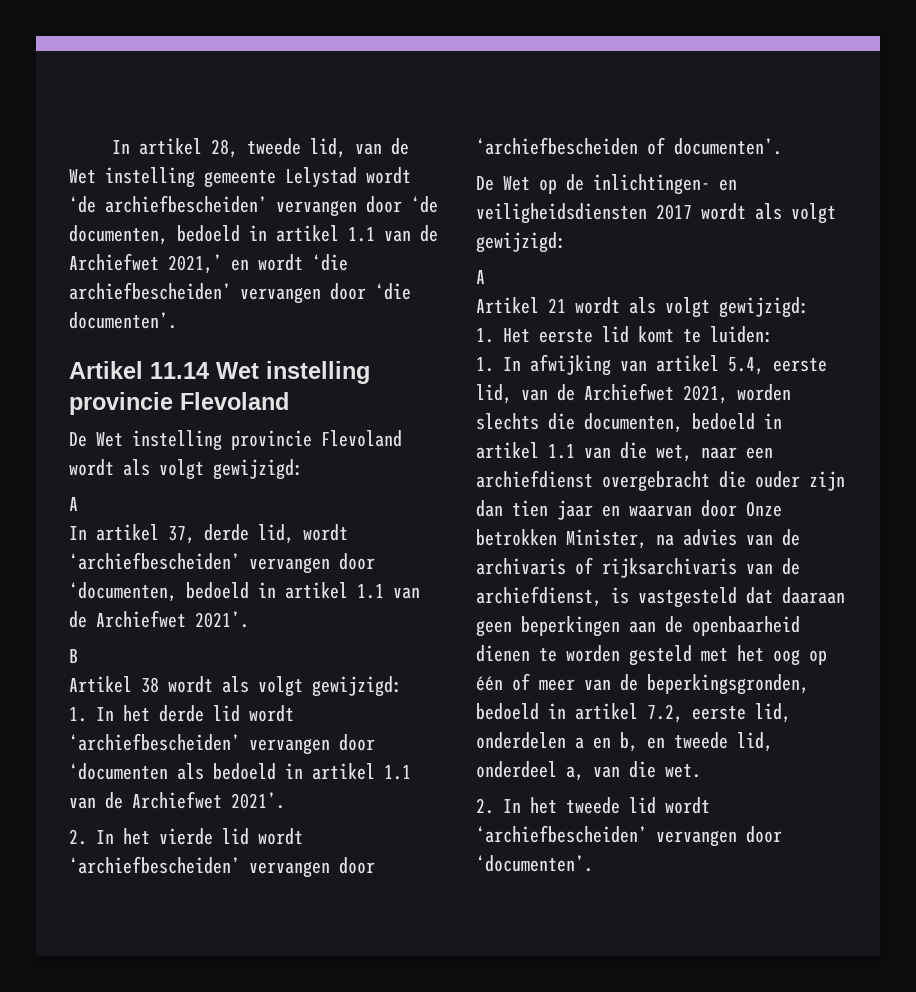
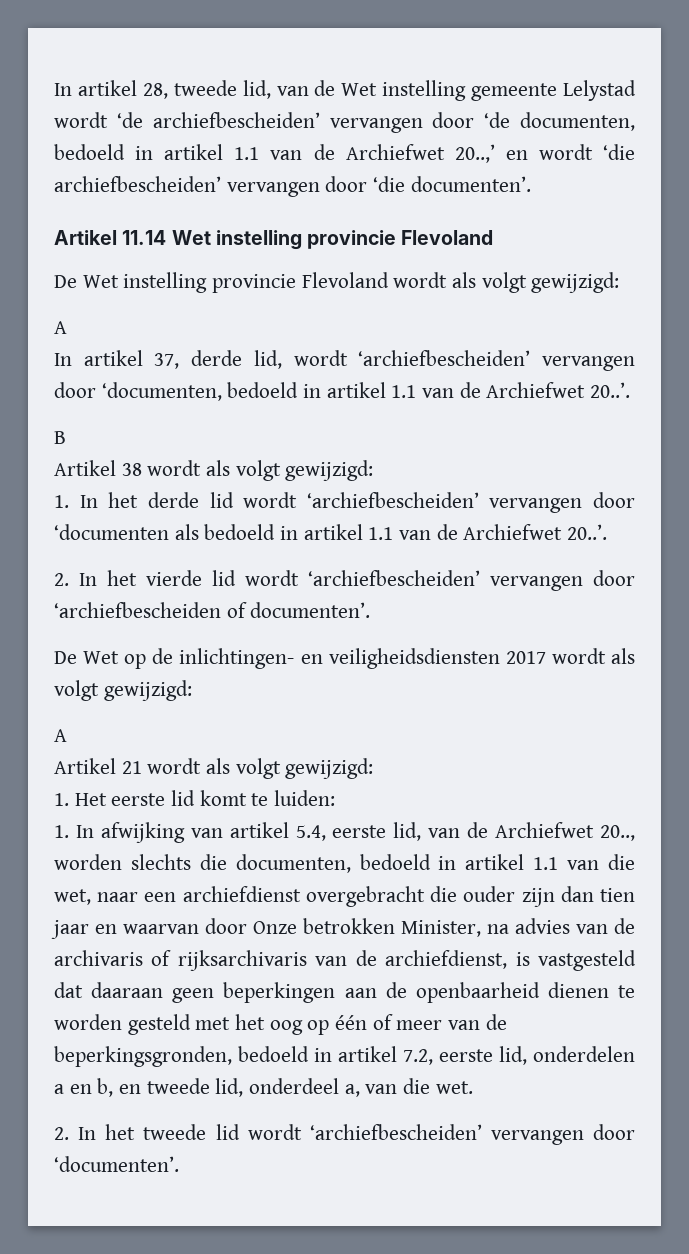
- In artikel 28, tweede lid, van de Wet instelling gemeente Lelystad wordt ‘de archiefbescheiden’ vervangen door ‘de documenten, bedoeld in artikel 1.1 van de Archiefwet 2021,’ en wordt ‘die archiefbescheiden’ vervangen door ‘die documenten’.
+ In artikel 28, tweede lid, van de Wet instelling gemeente Lelystad wordt ‘de archiefbescheiden’ vervangen door ‘de documenten, bedoeld in artikel 1.1 van de Archiefwet 20..,’ en wordt ‘die archiefbescheiden’ vervangen door ‘die documenten’.
- In artikel 37, derde lid, wordt ‘archiefbescheiden’ vervangen door ‘documenten, bedoeld in artikel 1.1 van de Archiefwet 2021’.
+ In artikel 37, derde lid, wordt ‘archiefbescheiden’ vervangen door ‘documenten, bedoeld in artikel 1.1 van de Archiefwet 20..’.
- 1. In het derde lid wordt ‘archiefbescheiden’ vervangen door ‘documenten als bedoeld in artikel 1.1 van de Archiefwet 2021’.
+ 1. In het derde lid wordt ‘archiefbescheiden’ vervangen door ‘documenten als bedoeld in artikel 1.1 van de Archiefwet 20..’.
- 1. In afwijking van artikel 5.4, eerste lid, van de Archiefwet 2021, worden slechts die documenten, bedoeld in artikel 1.1 van die wet, naar een archiefdienst overgebracht die ouder zijn dan tien jaar en waarvan door Onze betrokken Minister, na advies van de archivaris of rijksarchivaris van de archiefdienst, is vastgesteld dat daaraan geen beperkingen aan de openbaarheid dienen te worden gesteld met het oog op één of meer van de beperkingsgronden, bedoeld in artikel 7.2, eerste lid, onderdelen a en b, en tweede lid, onderdeel a, van die wet.
+ 1. In afwijking van artikel 5.4, eerste lid, van de Archiefwet 20.., worden slechts die documenten, bedoeld in artikel 1.1 van die wet, naar een archiefdienst overgebracht die ouder zijn dan tien jaar en waarvan door Onze betrokken Minister, na advies van de archivaris of rijksarchivaris van de archiefdienst, is vastgesteld dat daaraan geen beperkingen aan de openbaarheid dienen te worden gesteld met het oog op één of meer van de beperkingsgronden, bedoeld in artikel 7.2, eerste lid, onderdelen a en b, en tweede lid, onderdeel a, van die wet.

